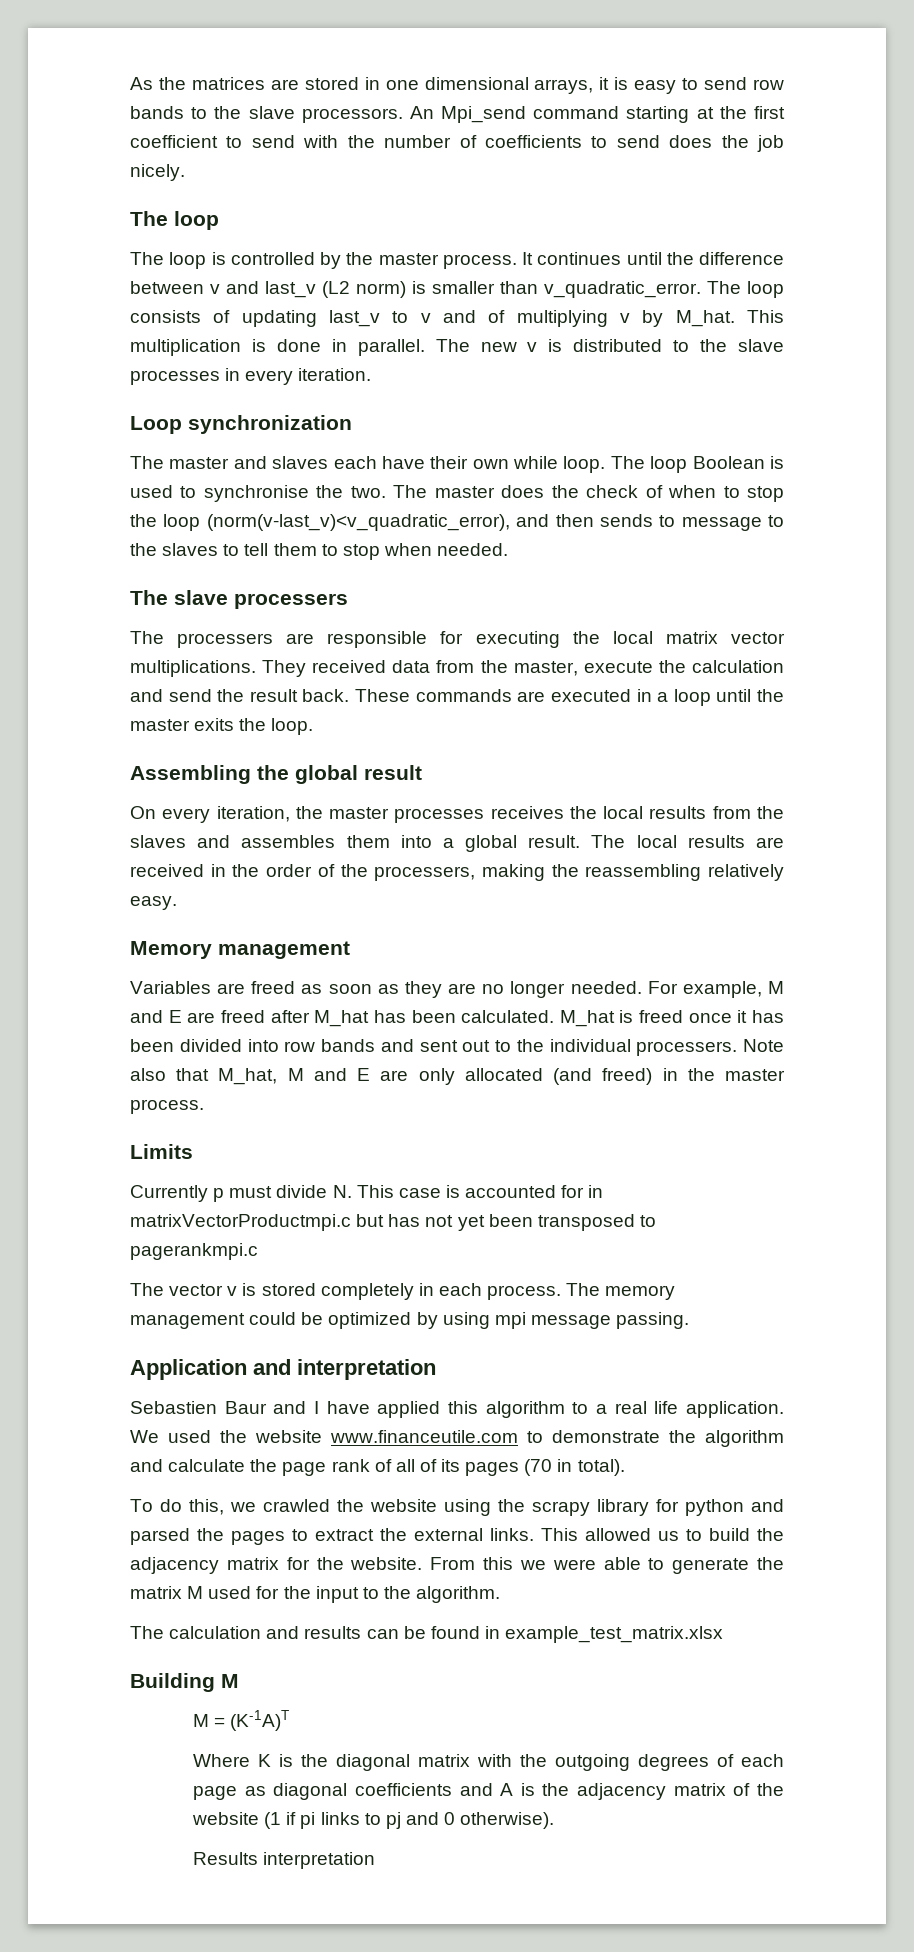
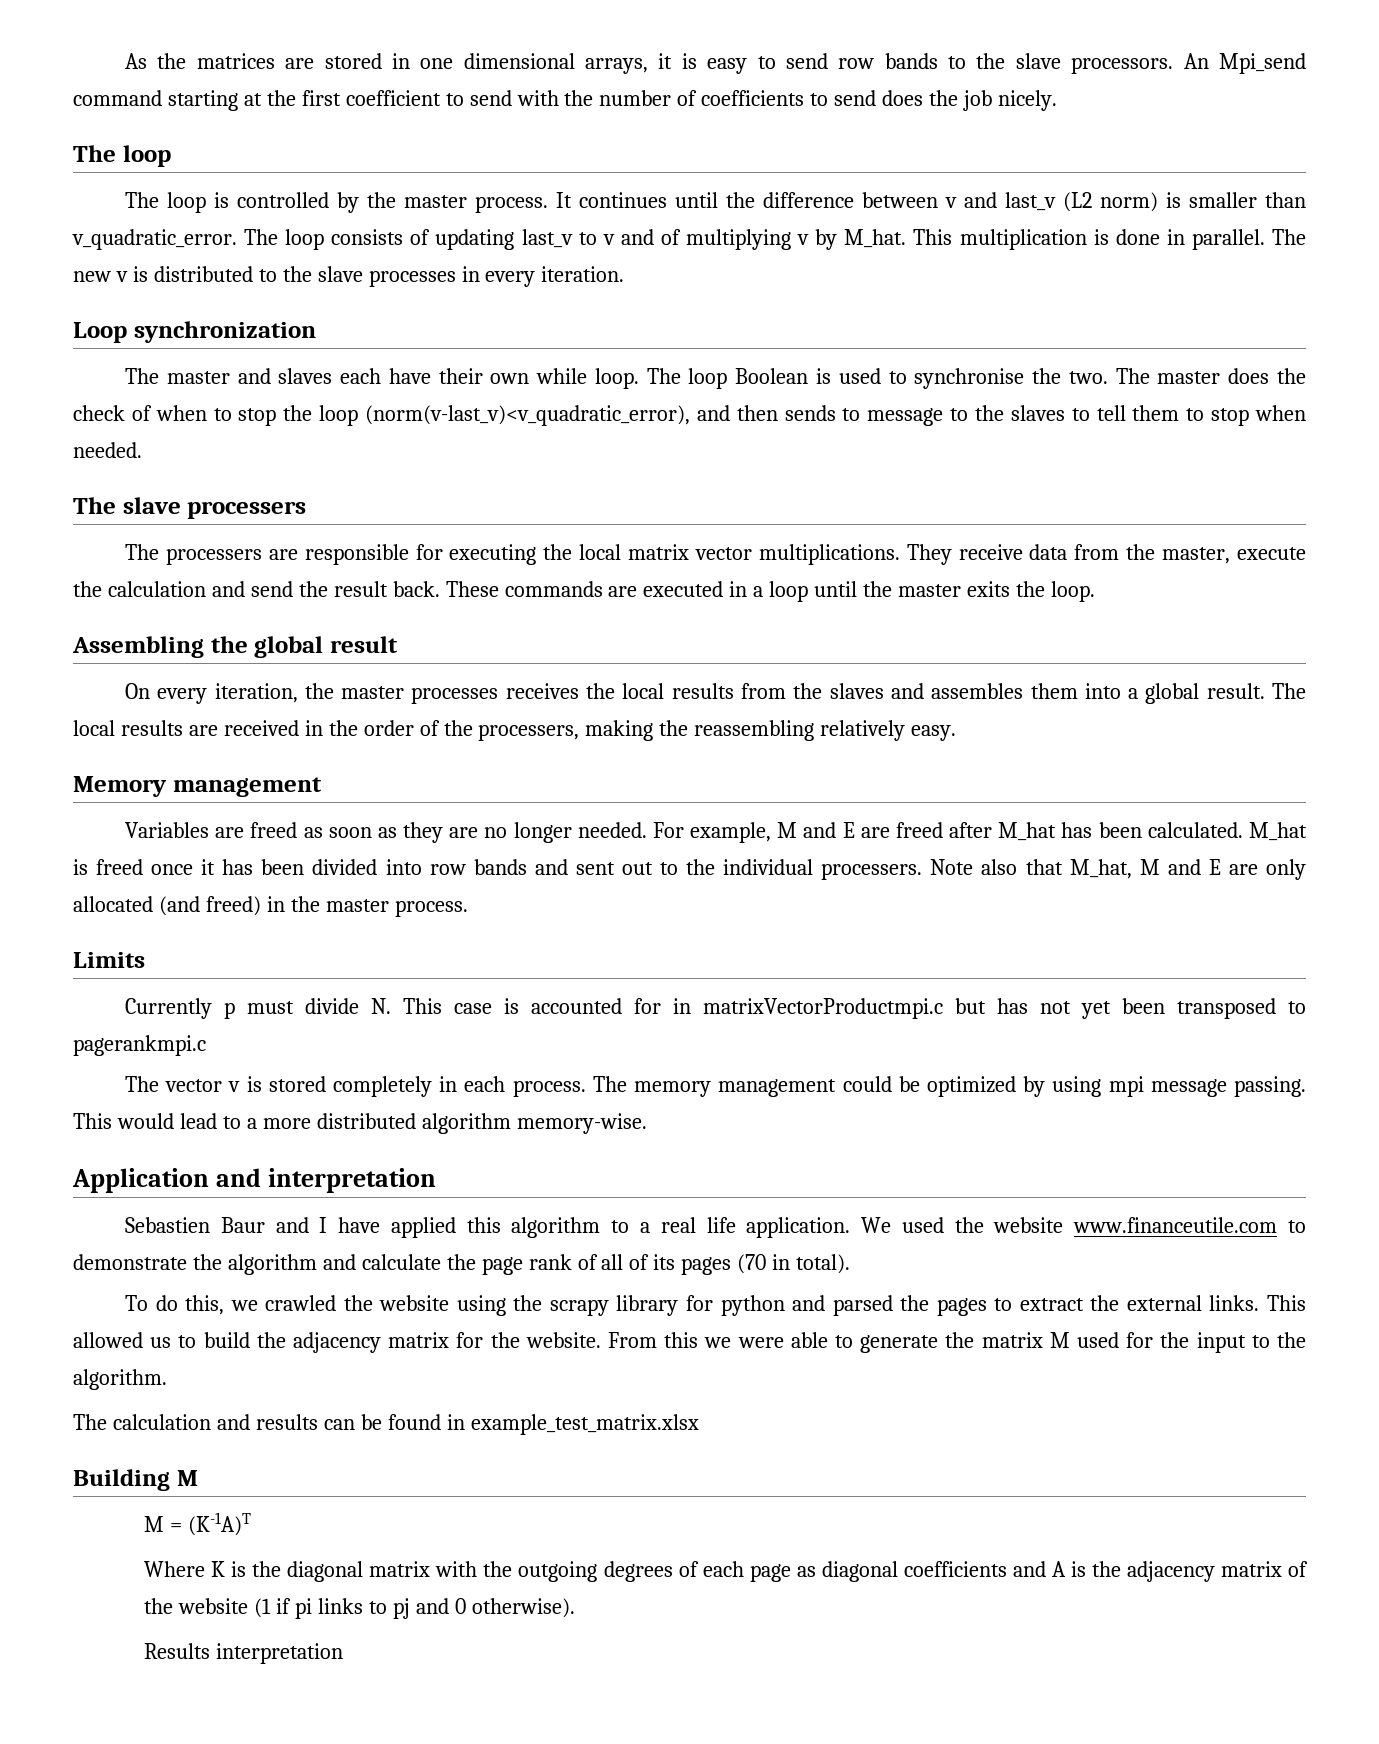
- They received data from the master, execute the calculation and send the result back.
+ They receive data from the master, execute the calculation and send the result back.
+ This would lead to a more distributed algorithm memory-wise.

